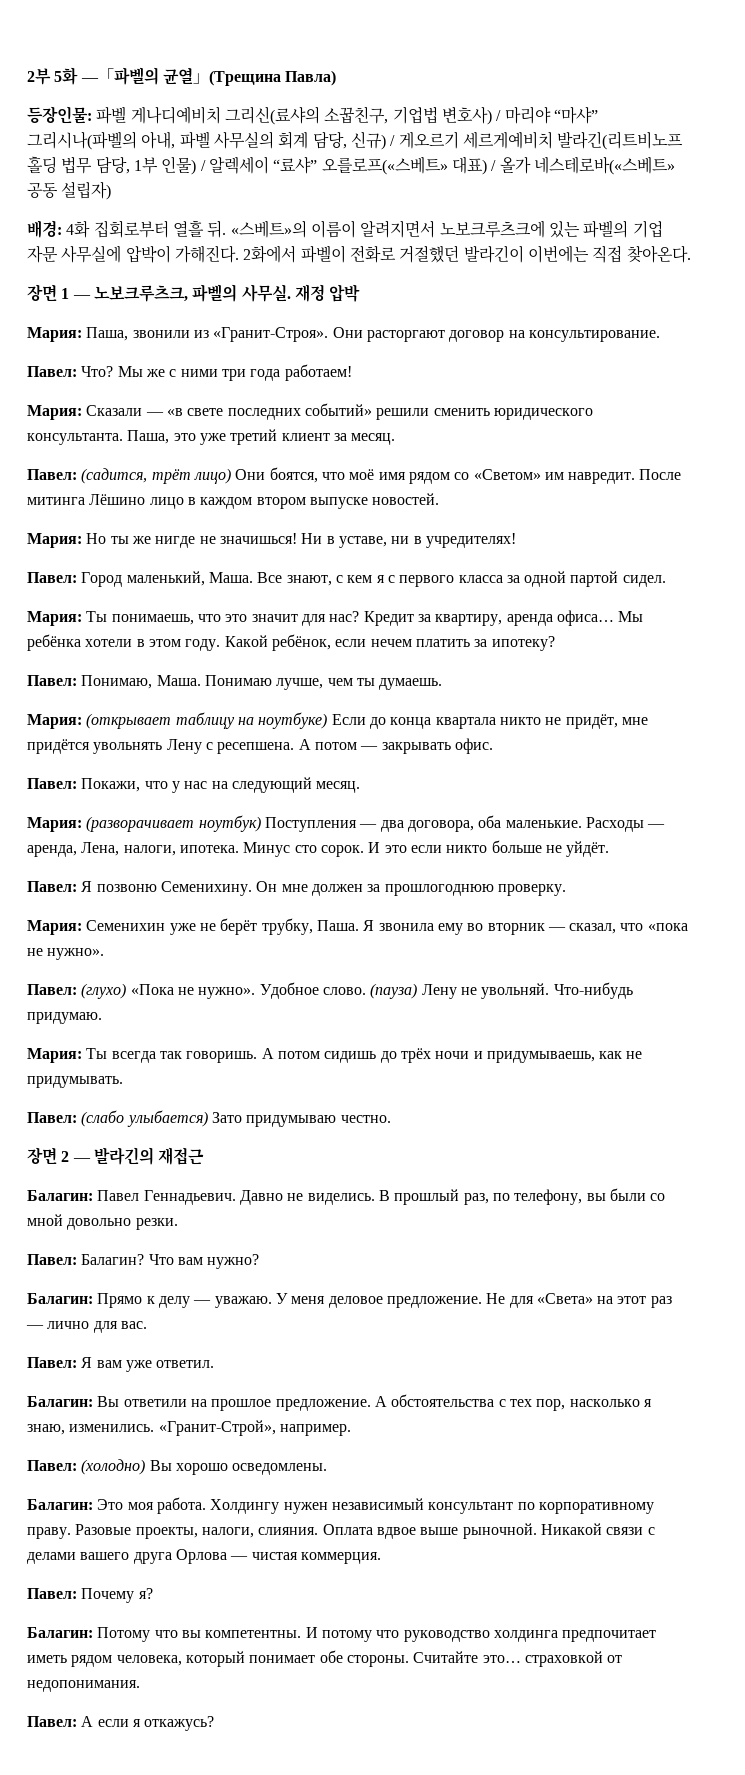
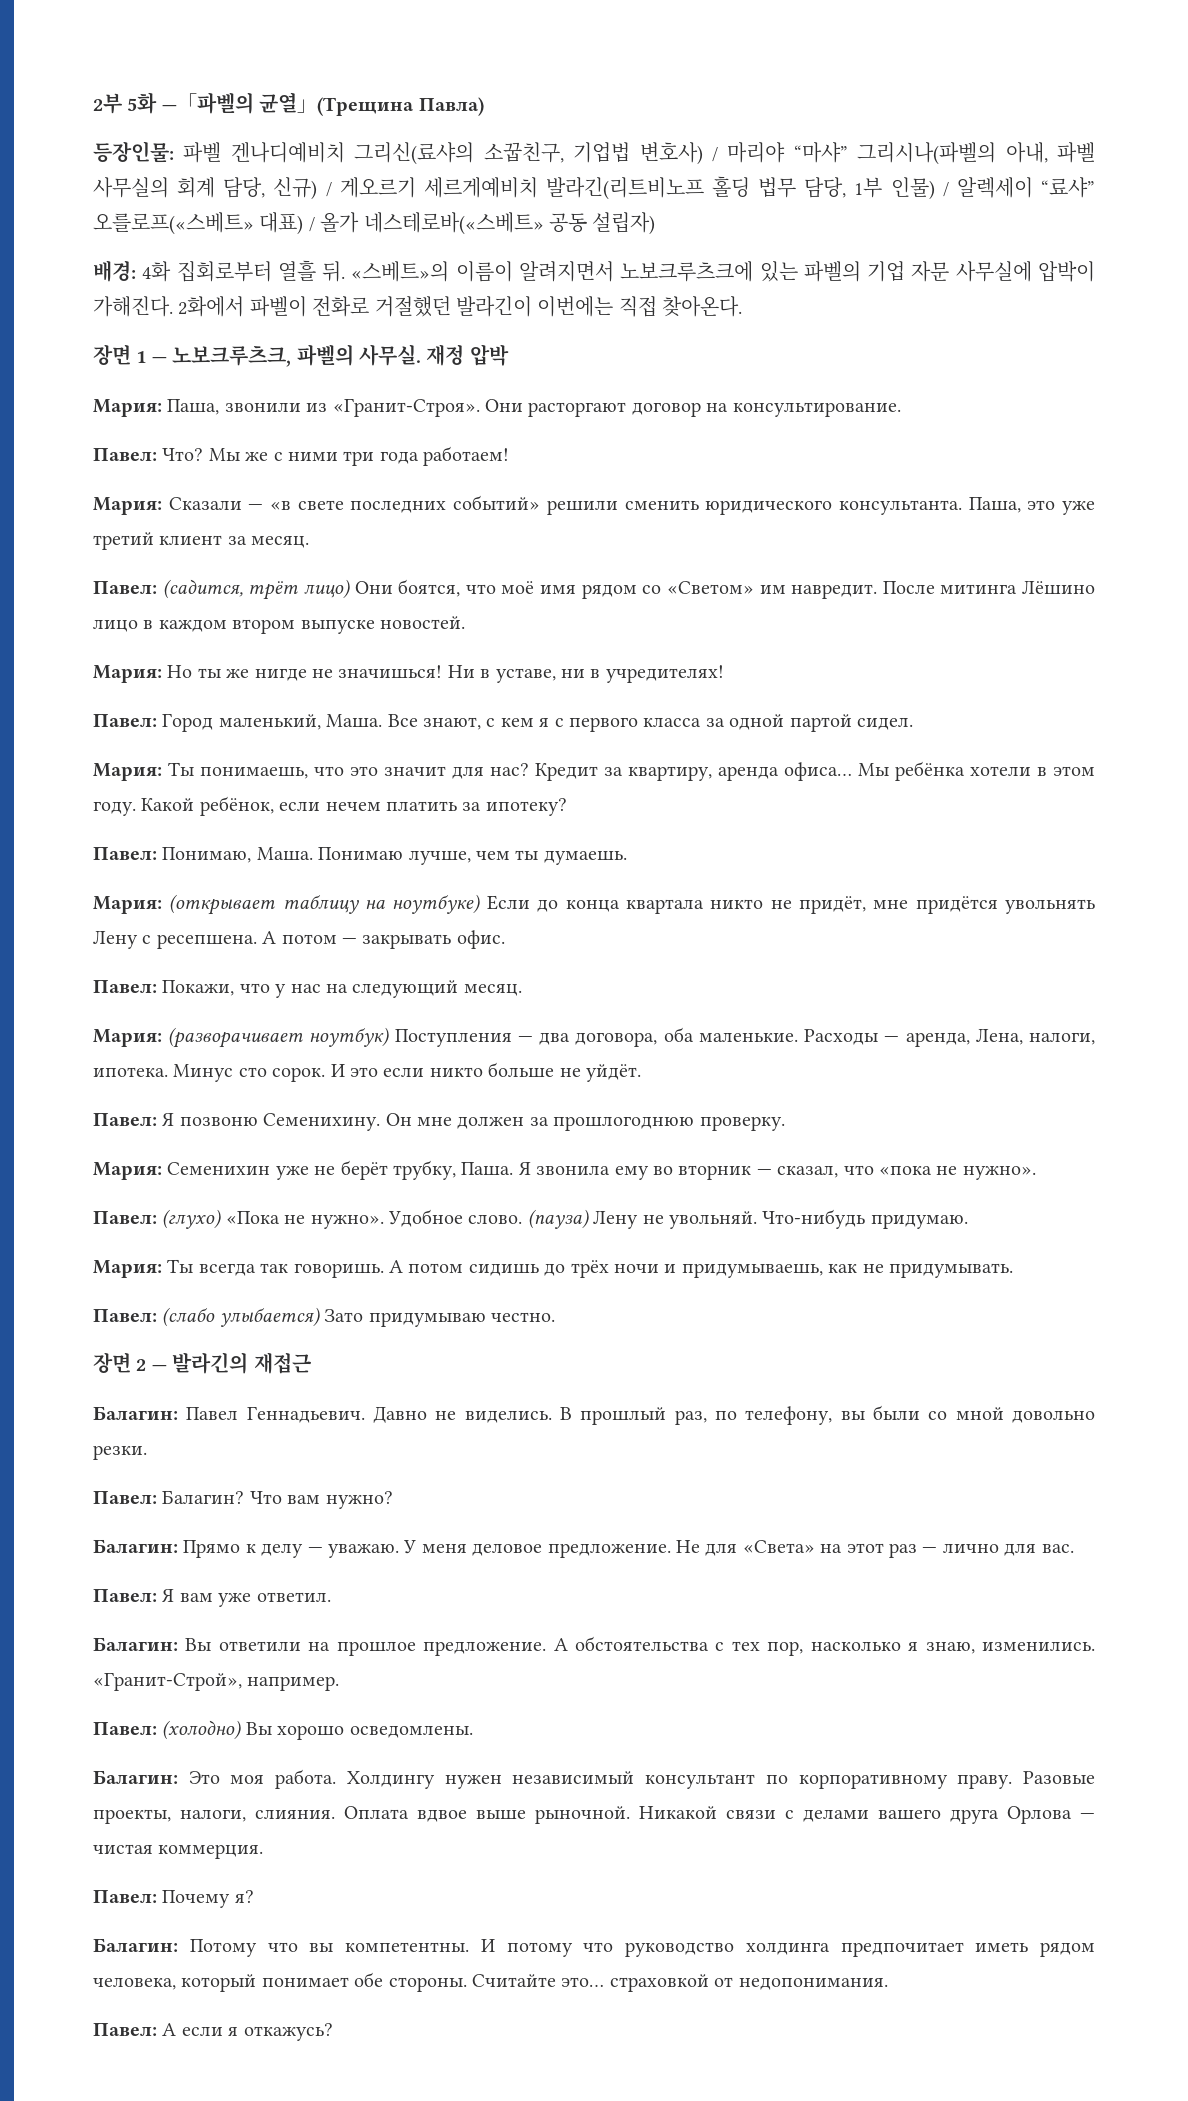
- 등장인물: 파벨 게나디예비치 그리신(료샤의 소꿉친구, 기업법 변호사) / 마리야 “마샤” 그리시나(파벨의 아내, 파벨 사무실의 회계 담당, 신규) / 게오르기 세르게예비치 발라긴(리트비노프 홀딩 법무 담당, 1부 인물) / 알렉세이 “료샤” 오를로프(«스베트» 대표) / 올가 네스테로바(«스베트» 공동 설립자)
+ 등장인물: 파벨 겐나디예비치 그리신(료샤의 소꿉친구, 기업법 변호사) / 마리야 “마샤” 그리시나(파벨의 아내, 파벨 사무실의 회계 담당, 신규) / 게오르기 세르게예비치 발라긴(리트비노프 홀딩 법무 담당, 1부 인물) / 알렉세이 “료샤” 오를로프(«스베트» 대표) / 올가 네스테로바(«스베트» 공동 설립자)

